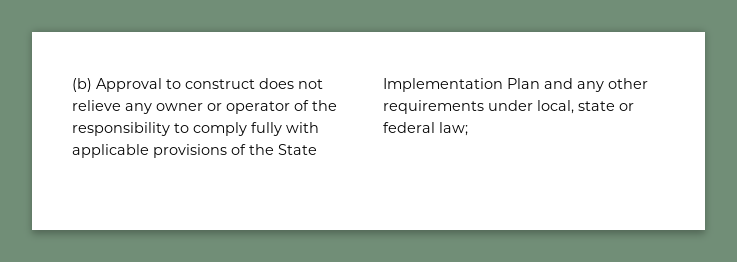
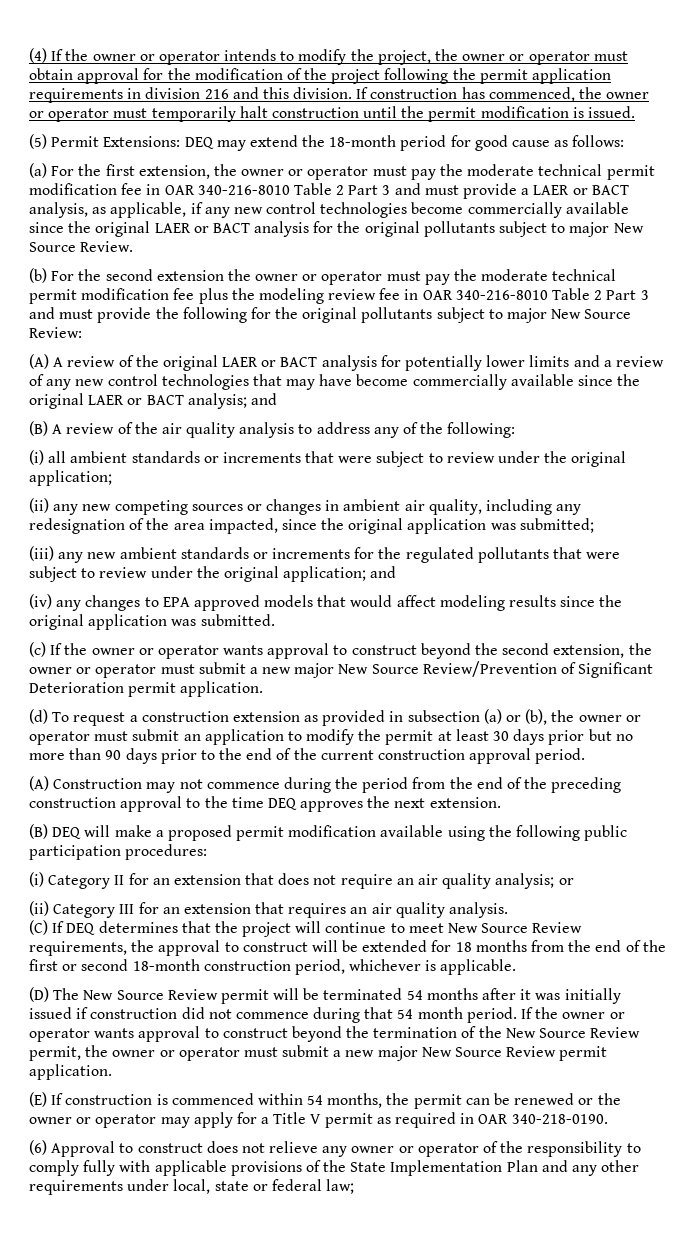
- (b) Approval to construct does not relieve any owner or operator of the responsibility to comply fully with applicable provisions of the State Implementation Plan and any other requirements under local, state or federal law;
+ (4) If the owner or operator intends to modify the project, the owner or operator must obtain approval for the modification of the project following the permit application requirements in division 216 and this division. If construction has commenced, the owner or operator must temporarily halt construction until the permit modification is issued.
+ (5) Permit Extensions: DEQ may extend the 18-month period for good cause as follows:
+ (a) For the first extension, the owner or operator must pay the moderate technical permit modification fee in OAR 340-216-8010 Table 2 Part 3 and must provide a LAER or BACT analysis, as applicable, if any new control technologies become commercially available since the original LAER or BACT analysis for the original pollutants subject to major New Source Review.
+ (b) For the second extension the owner or operator must pay the moderate technical permit modification fee plus the modeling review fee in OAR 340-216-8010 Table 2 Part 3 and must provide the following for the original pollutants subject to major New Source Review:
+ (A) A review of the original LAER or BACT analysis for potentially lower limits and a review of any new control technologies that may have become commercially available since the original LAER or BACT analysis; and
+ (B) A review of the air quality analysis to address any of the following:
+ (i) all ambient standards or increments that were subject to review under the original application;
+ (ii) any new competing sources or changes in ambient air quality, including any redesignation of the area impacted, since the original application was submitted;
+ (iii) any new ambient standards or increments for the regulated pollutants that were subject to review under the original application; and
+ (iv) any changes to EPA approved models that would affect modeling results since the original application was submitted.
+ (c) If the owner or operator wants approval to construct beyond the second extension, the owner or operator must submit a new major New Source Review/Prevention of Significant Deterioration permit application.
+ (d) To request a construction extension as provided in subsection (a) or (b), the owner or operator must submit an application to modify the permit at least 30 days prior but no more than 90 days prior to the end of the current construction approval period.
+ (A) Construction may not commence during the period from the end of the preceding construction approval to the time DEQ approves the next extension.
+ (B) DEQ will make a proposed permit modification available using the following public participation procedures:
+ (i) Category II for an extension that does not require an air quality analysis; or
+ (ii) Category III for an extension that requires an air quality analysis.
+ (C) If DEQ determines that the project will continue to meet New Source Review requirements, the approval to construct will be extended for 18 months from the end of the first or second 18-month construction period, whichever is applicable.
+ (D) The New Source Review permit will be terminated 54 months after it was initially issued if construction did not commence during that 54 month period. If the owner or operator wants approval to construct beyond the termination of the New Source Review permit, the owner or operator must submit a new major New Source Review permit application.
+ (E) If construction is commenced within 54 months, the permit can be renewed or the owner or operator may apply for a Title V permit as required in OAR 340-218-0190.
+ (6) Approval to construct does not relieve any owner or operator of the responsibility to comply fully with applicable provisions of the State Implementation Plan and any other requirements under local, state or federal law;

